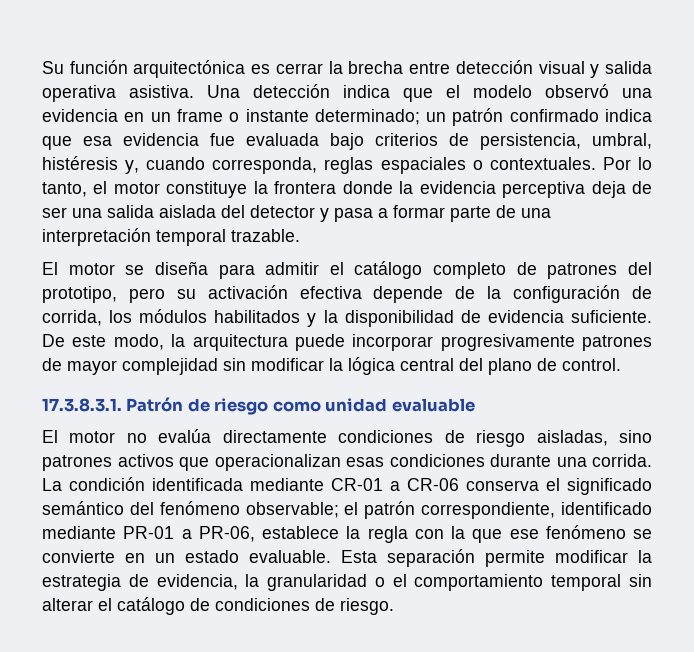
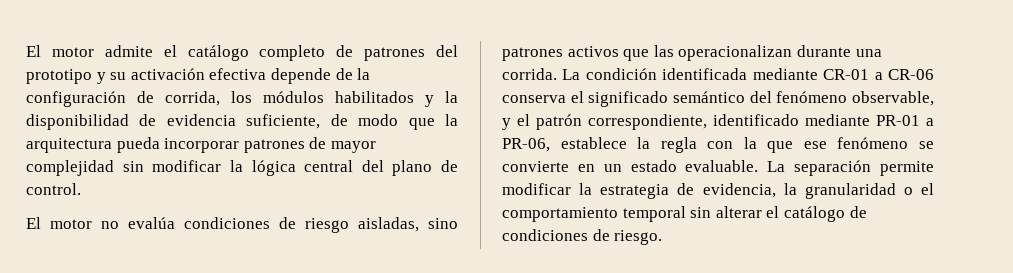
- Su función arquitectónica es cerrar la brecha entre detección visual y salida operativa asistiva. Una detección indica que el modelo observó una evidencia en un frame o instante determinado; un patrón confirmado indica que esa evidencia fue evaluada bajo criterios de persistencia, umbral, histéresis y, cuando corresponda, reglas espaciales o contextuales. Por lo tanto, el motor constituye la frontera donde la evidencia perceptiva deja de ser una salida aislada del detector y pasa a formar parte de una interpretación temporal trazable.
- El motor se diseña para admitir el catálogo completo de patrones del prototipo, pero su activación efectiva depende de la configuración de corrida, los módulos habilitados y la disponibilidad de evidencia suficiente. De este modo, la arquitectura puede incorporar progresivamente patrones de mayor complejidad sin modificar la lógica central del plano de control.
+ El motor admite el catálogo completo de patrones del prototipo y su activación efectiva depende de la configuración de corrida, los módulos habilitados y la disponibilidad de evidencia suficiente, de modo que la arquitectura pueda incorporar patrones de mayor complejidad sin modificar la lógica central del plano de control.
- 17.3.8.3.1. Patrón de riesgo como unidad evaluable
- El motor no evalúa directamente condiciones de riesgo aisladas, sino patrones activos que operacionalizan esas condiciones durante una corrida.
+ El motor no evalúa condiciones de riesgo aisladas, sino patrones activos que las operacionalizan durante una corrida.
- La condición identificada mediante CR-01 a CR-06 conserva el significado semántico del fenómeno observable; el patrón correspondiente, identificado mediante PR-01 a PR-06, establece la regla con la que ese fenómeno se convierte en un estado evaluable.
+ La condición identificada mediante CR-01 a CR-06 conserva el significado semántico del fenómeno observable, y el patrón correspondiente, identificado mediante PR-01 a PR-06, establece la regla con la que ese fenómeno se convierte en un estado evaluable.
- Esta separación permite modificar la estrategia de evidencia, la granularidad o el comportamiento temporal sin alterar el catálogo de condiciones de riesgo.
+ La separación permite modificar la estrategia de evidencia, la granularidad o el comportamiento temporal sin alterar el catálogo de condiciones de riesgo.

